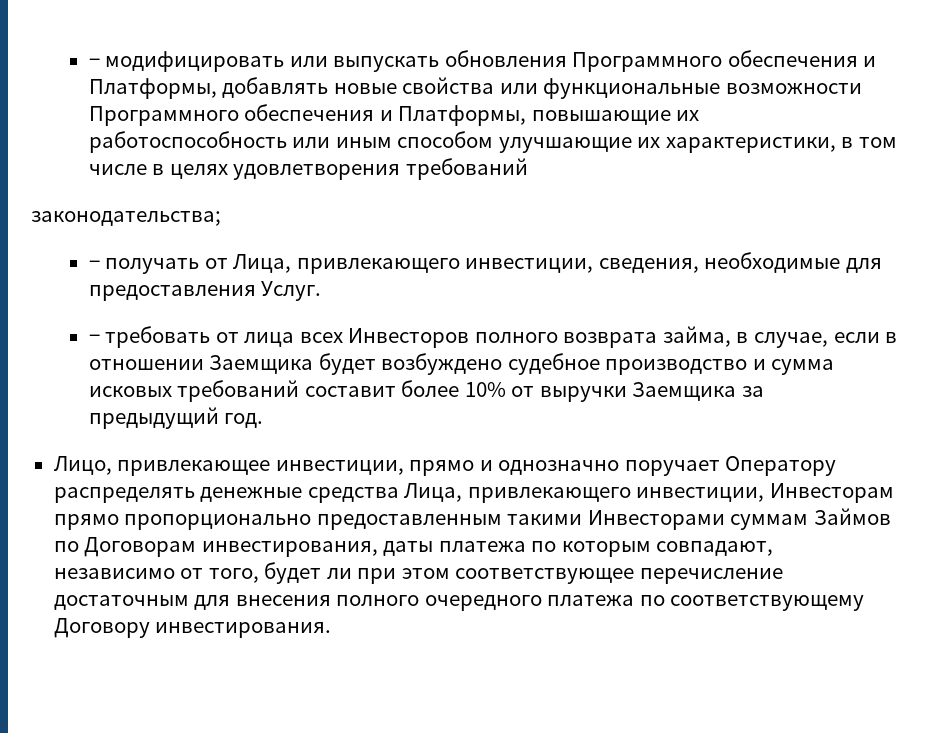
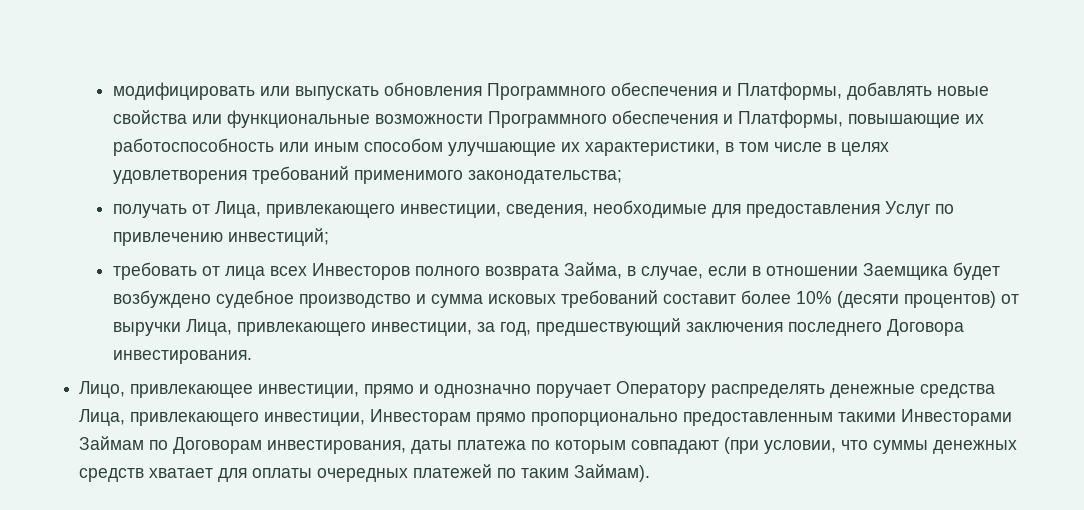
- − модифицировать или выпускать обновления Программного обеспечения и Платформы, добавлять новые свойства или функциональные возможности Программного обеспечения и Платформы, повышающие их работоспособность или иным способом улучшающие их характеристики, в том числе в целях удовлетворения требований
- законодательства;
+ модифицировать или выпускать обновления Программного обеспечения и Платформы, добавлять новые свойства или функциональные возможности Программного обеспечения и Платформы, повышающие их работоспособность или иным способом улучшающие их характеристики, в том числе в целях удовлетворения требований применимого законодательства;
- − получать от Лица, привлекающего инвестиции, сведения, необходимые для предоставления Услуг.
- − требовать от лица всех Инвесторов полного возврата займа, в случае, если в отношении Заемщика будет возбуждено судебное производство и сумма исковых требований составит более 10% от выручки Заемщика за предыдущий год.
+ получать от Лица, привлекающего инвестиции, сведения, необходимые для предоставления Услуг по привлечению инвестиций;
+ требовать от лица всех Инвесторов полного возврата Займа, в случае, если в отношении Заемщика будет возбуждено судебное производство и сумма исковых требований составит более 10% (десяти процентов) от выручки Лица, привлекающего инвестиции, за год, предшествующий заключения последнего Договора инвестирования.
- Лицо, привлекающее инвестиции, прямо и однозначно поручает Оператору распределять денежные средства Лица, привлекающего инвестиции, Инвесторам прямо пропорционально предоставленным такими Инвесторами суммам Займов по Договорам инвестирования, даты платежа по которым совпадают, независимо от того, будет ли при этом соответствующее перечисление достаточным для внесения полного очередного платежа по соответствующему Договору инвестирования.
+ Лицо, привлекающее инвестиции, прямо и однозначно поручает Оператору распределять денежные средства Лица, привлекающего инвестиции, Инвесторам прямо пропорционально предоставленным такими Инвесторами Займам по Договорам инвестирования, даты платежа по которым совпадают (при условии, что суммы денежных средств хватает для оплаты очередных платежей по таким Займам).

